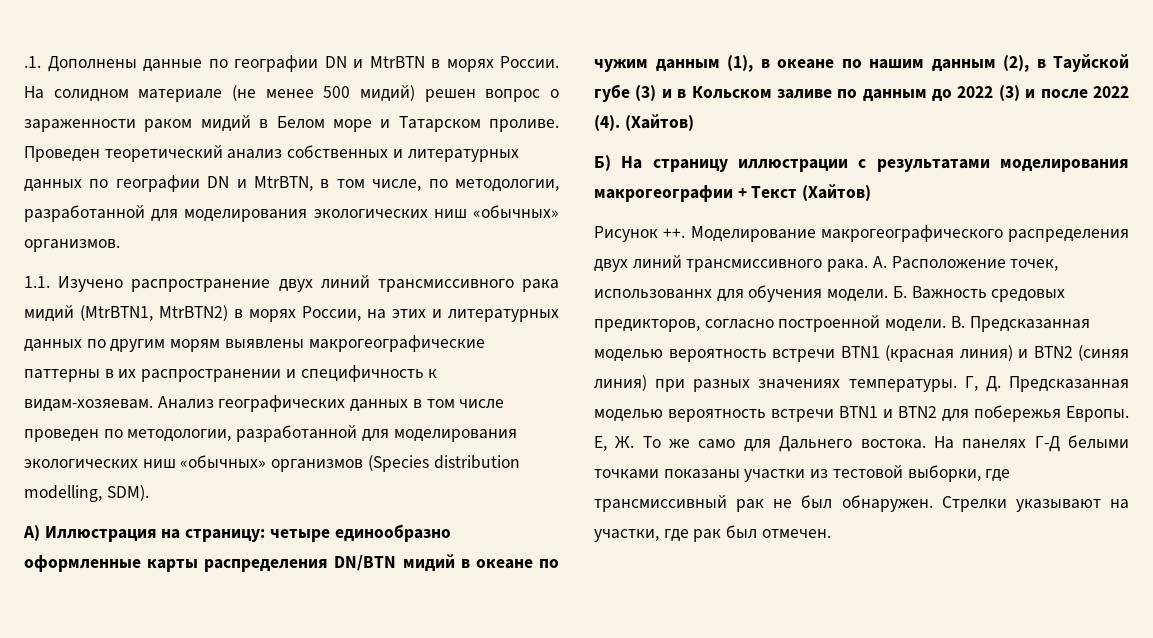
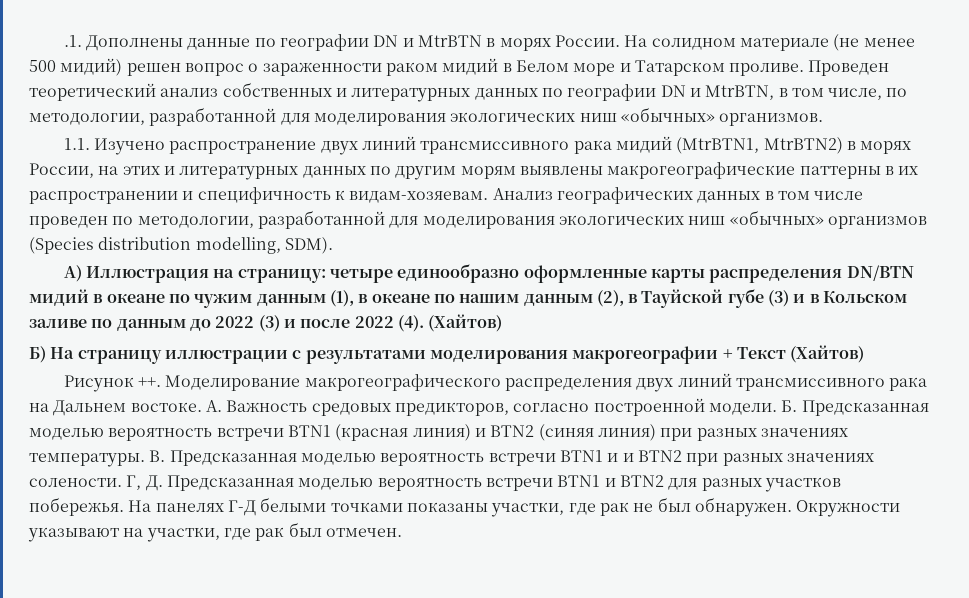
- Моделирование макрогеографического распределения двух линий трансмиссивного рака. А. Расположение точек, использованнх для обучения модели. Б. Важность средовых предикторов, согласно построенной модели.
+ Моделирование макрогеографического распределения двух линий трансмиссивного рака на Дальнем востоке. А. Важность средовых предикторов, согласно построенной модели.
- В. Предсказанная моделью вероятность встречи BTN1 (красная линия) и BTN2 (синяя линия) при разных значениях температуры.
+ Б. Предсказанная моделью вероятность встречи BTN1 (красная линия) и BTN2 (синяя линия) при разных значениях температуры.
+ В. Предсказанная моделью вероятность встречи BTN1 и и BTN2 при разных значениях солености.
- Г, Д. Предсказанная моделью вероятность встречи BTN1 и BTN2 для побережья Европы. Е, Ж. То же само для Дальнего востока.
+ Г, Д. Предсказанная моделью вероятность встречи BTN1 и BTN2 для разных участков побережья.
- На панелях Г-Д белыми точками показаны участки из тестовой выборки, где трансмиссивный рак не был обнаружен.
+ На панелях Г-Д белыми точками показаны участки, где рак не был обнаружен.
- Стрелки указывают на участки, где рак был отмечен.
+ Окружности указывают на участки, где рак был отмечен.

